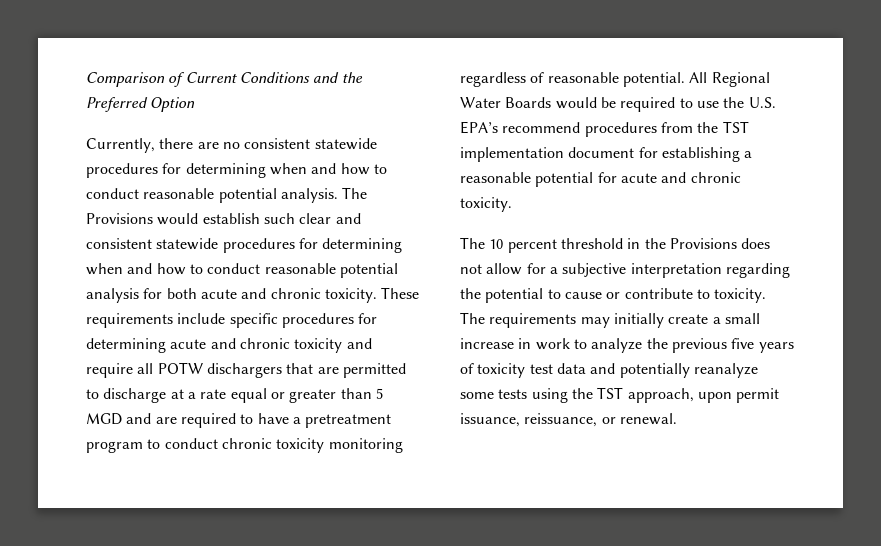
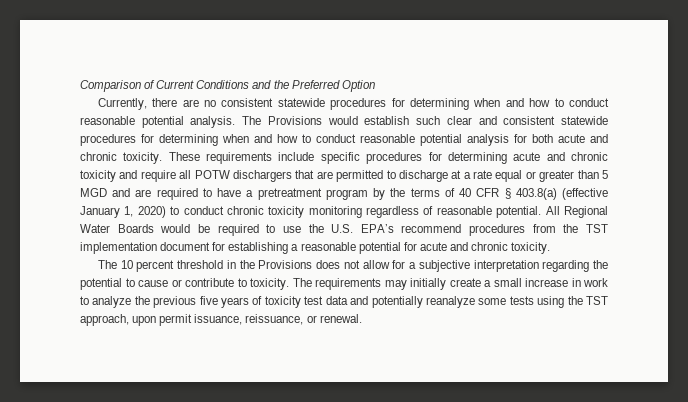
- These requirements include specific procedures for determining acute and chronic toxicity and require all POTW dischargers that are permitted to discharge at a rate equal or greater than 5 MGD and are required to have a pretreatment program to conduct chronic toxicity monitoring regardless of reasonable potential.
+ These requirements include specific procedures for determining acute and chronic toxicity and require all POTW dischargers that are permitted to discharge at a rate equal or greater than 5 MGD and are required to have a pretreatment program by the terms of 40 CFR § 403.8(a) (effective January 1, 2020) to conduct chronic toxicity monitoring regardless of reasonable potential.

